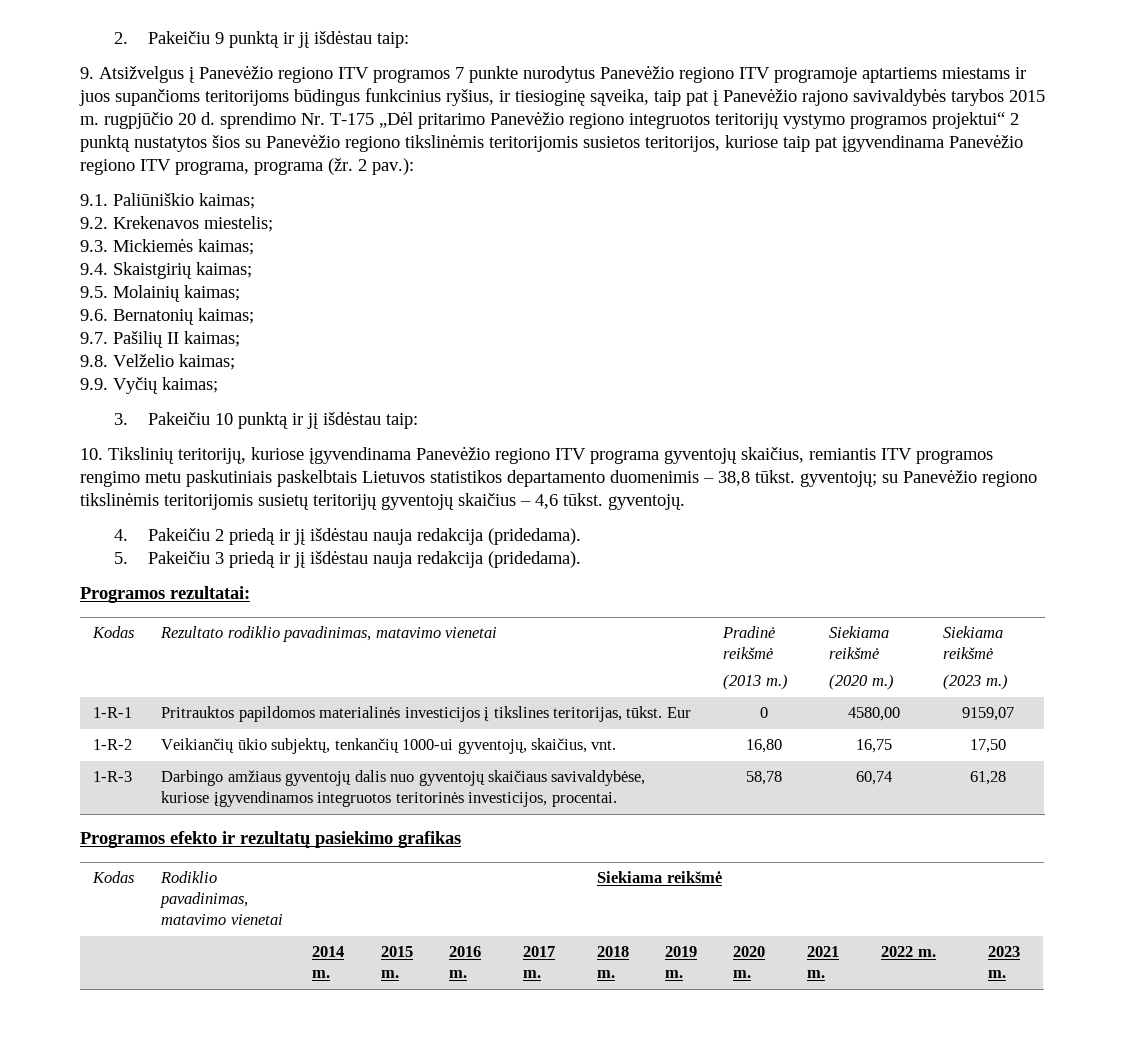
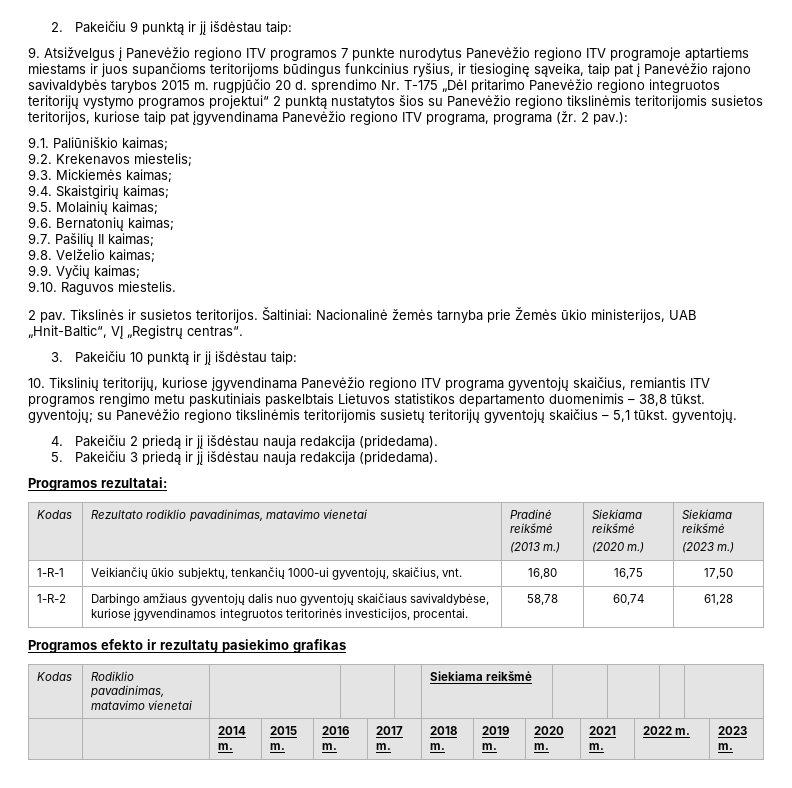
+ 9.10. Raguvos miestelis.
+ 2 pav. Tikslinės ir susietos teritorijos. Šaltiniai: Nacionalinė žemės tarnyba prie Žemės ūkio ministerijos, UAB „Hnit-Baltic“, VĮ „Registrų centras“.
- 10. Tikslinių teritorijų, kuriose įgyvendinama Panevėžio regiono ITV programa gyventojų skaičius, remiantis ITV programos rengimo metu paskutiniais paskelbtais Lietuvos statistikos departamento duomenimis – 38,8 tūkst. gyventojų; su Panevėžio regiono tikslinėmis teritorijomis susietų teritorijų gyventojų skaičius – 4,6 tūkst. gyventojų.
+ 10. Tikslinių teritorijų, kuriose įgyvendinama Panevėžio regiono ITV programa gyventojų skaičius, remiantis ITV programos rengimo metu paskutiniais paskelbtais Lietuvos statistikos departamento duomenimis – 38,8 tūkst. gyventojų; su Panevėžio regiono tikslinėmis teritorijomis susietų teritorijų gyventojų skaičius – 5,1 tūkst. gyventojų.
- 1-R-1 | Pritrauktos papildomos materialinės investicijos į tikslines teritorijas, tūkst. Eur | 0 | 4580,00 | 9159,07
- 1-R-2 | Veikiančių ūkio subjektų, tenkančių 1000-ui gyventojų, skaičius, vnt. | 16,80 | 16,75 | 17,50
+ 1-R-1 | Veikiančių ūkio subjektų, tenkančių 1000-ui gyventojų, skaičius, vnt. | 16,80 | 16,75 | 17,50
- 1-R-3 | Darbingo amžiaus gyventojų dalis nuo gyventojų skaičiaus savivaldybėse, kuriose įgyvendinamos integruotos teritorinės investicijos, procentai. | 58,78 | 60,74 | 61,28
+ 1-R-2 | Darbingo amžiaus gyventojų dalis nuo gyventojų skaičiaus savivaldybėse, kuriose įgyvendinamos integruotos teritorinės investicijos, procentai. | 58,78 | 60,74 | 61,28

